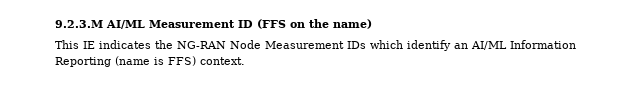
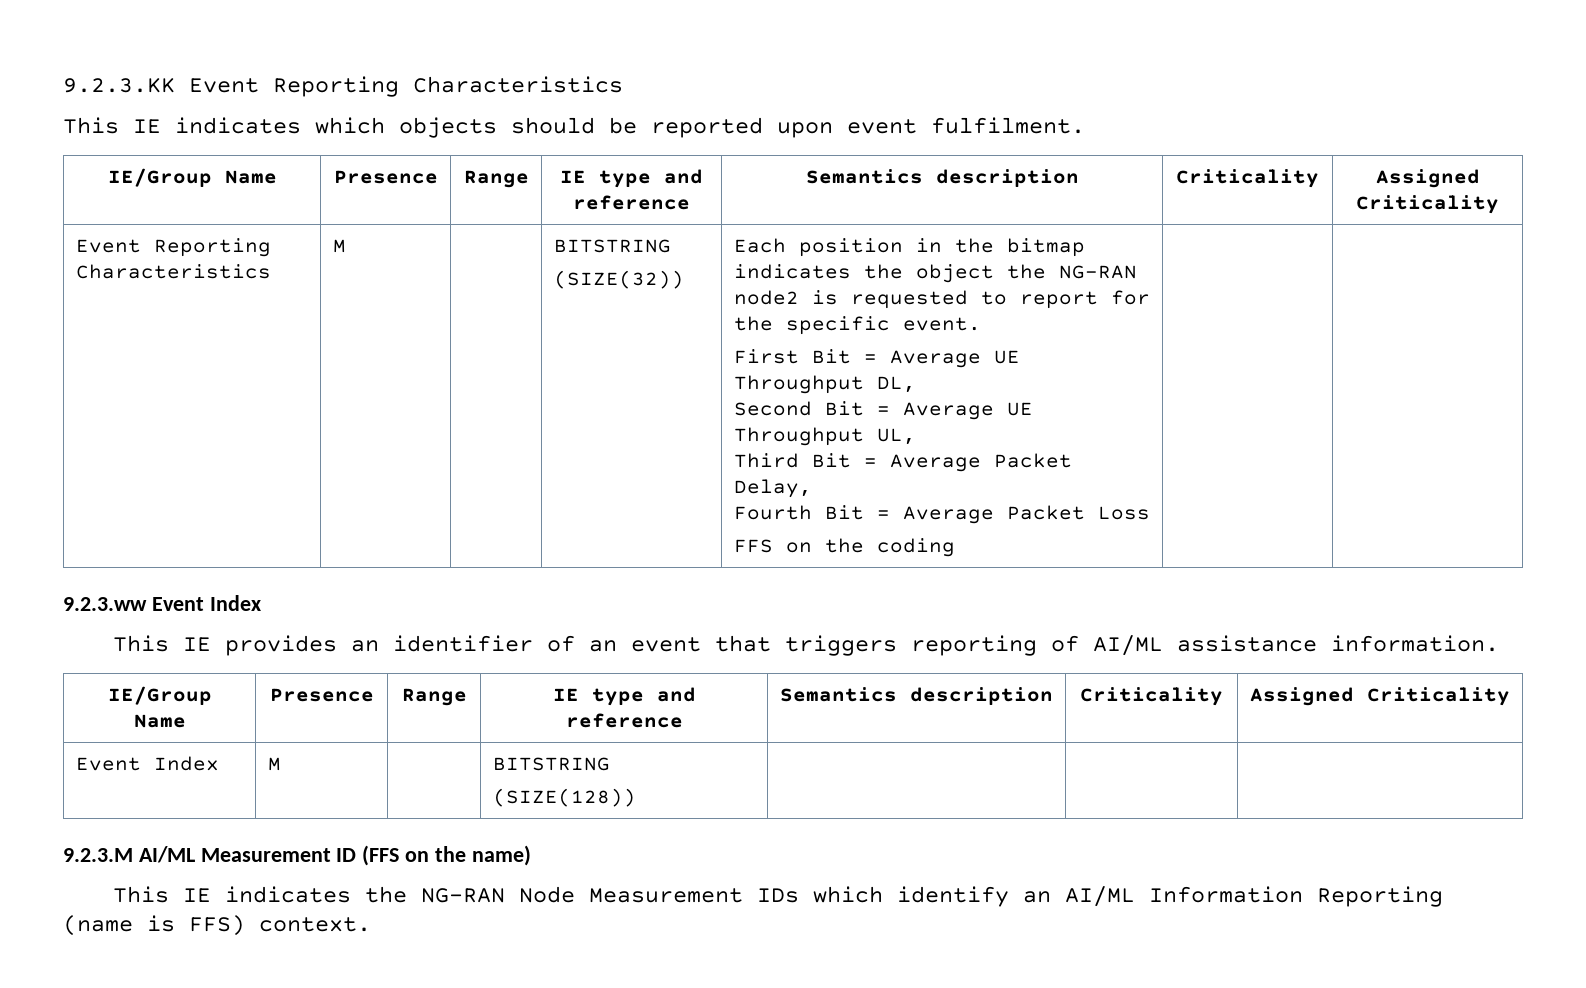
+ 9.2.3.KK Event Reporting Characteristics
+ This IE indicates which objects should be reported upon event fulfilment.
+ IE/Group Name | Presence | Range | IE type and reference | Semantics description | Criticality | Assigned Criticality
+ Event Reporting Characteristics | M | | BITSTRING
+ (SIZE(32)) | Each position in the bitmap indicates the object the NG-RAN node2 is requested to report for the specific event.
+ First Bit = Average UE Throughput DL,
+ Second Bit = Average UE Throughput UL,
+ Third Bit = Average Packet Delay,
+ Fourth Bit = Average Packet Loss
+ FFS on the coding | |
+ 9.2.3.ww Event Index
+ This IE provides an identifier of an event that triggers reporting of AI/ML assistance information.
+ IE/Group Name | Presence | Range | IE type and reference | Semantics description | Criticality | Assigned Criticality
+ Event Index | M | | BITSTRING
+ (SIZE(128)) | | |

